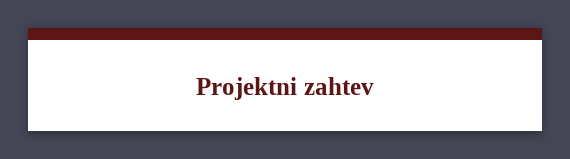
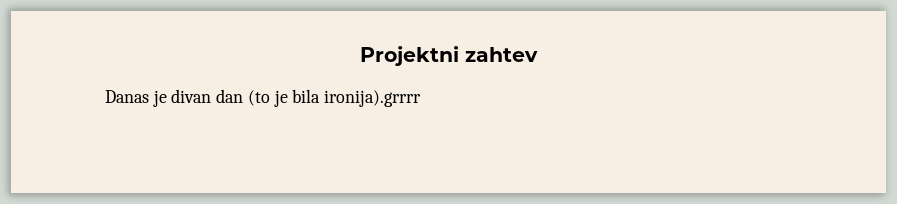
+ Danas je divan dan (to je bila ironija).grrrr

